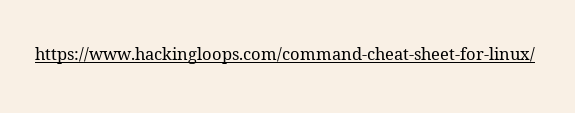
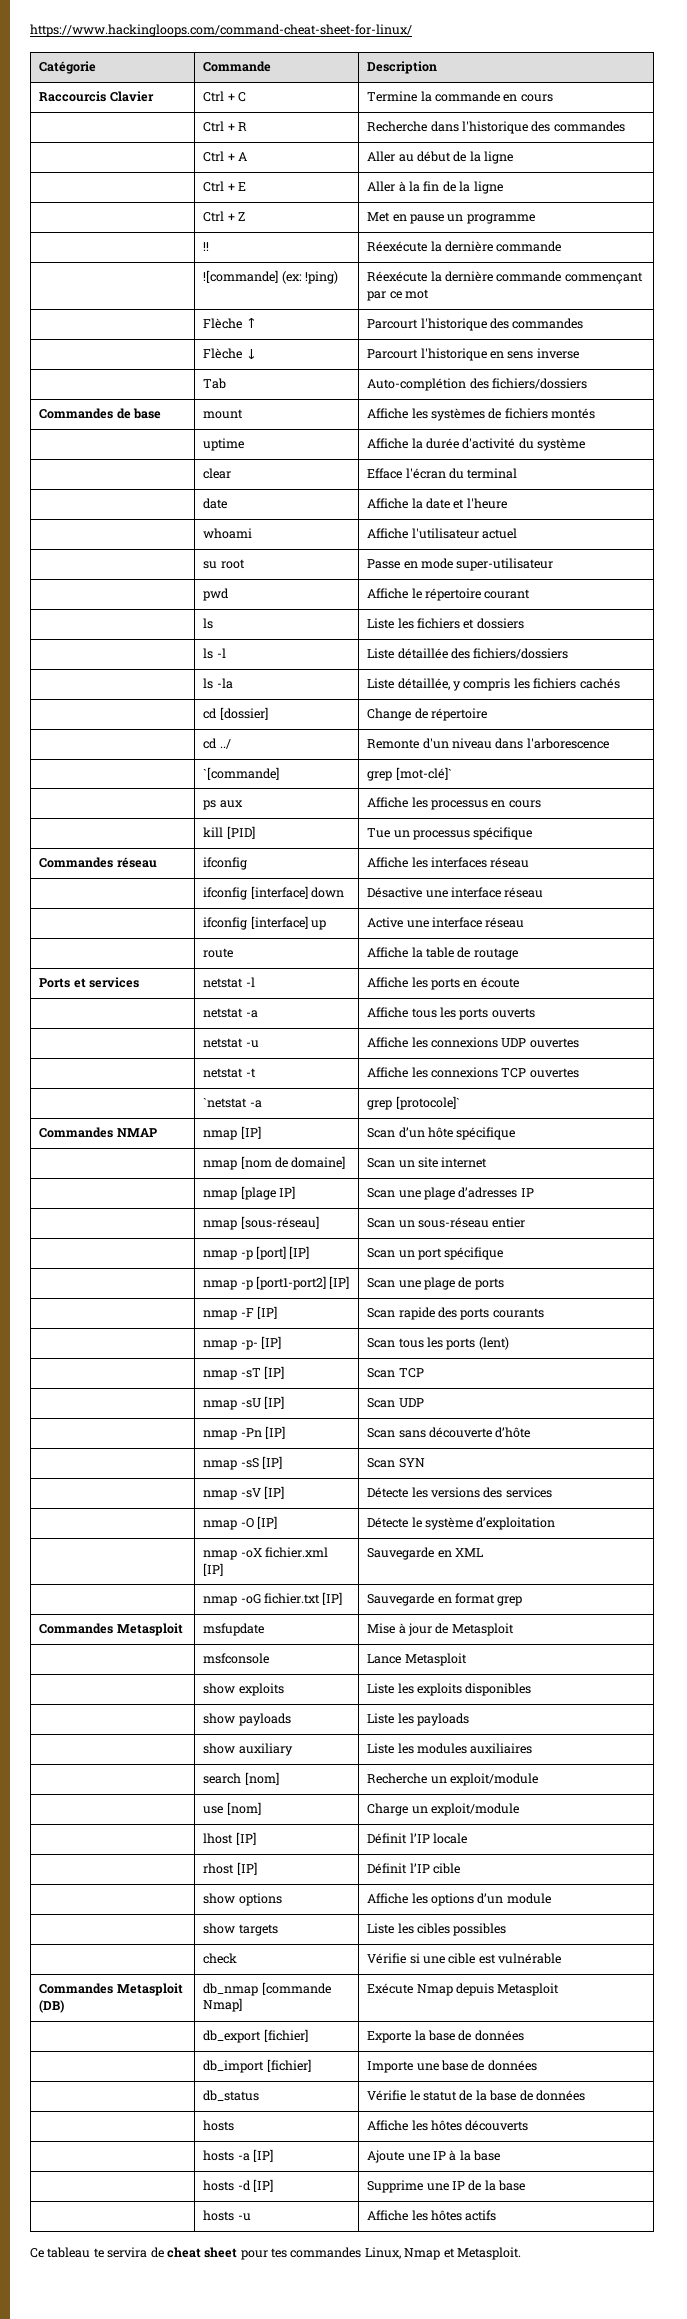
+ Catégorie | Commande | Description
+ Raccourcis Clavier | Ctrl + C | Termine la commande en cours
+ | Ctrl + R | Recherche dans l'historique des commandes
+ | Ctrl + A | Aller au début de la ligne
+ | Ctrl + E | Aller à la fin de la ligne
+ | Ctrl + Z | Met en pause un programme
+ | !! | Réexécute la dernière commande
+ | ![commande] (ex: !ping) | Réexécute la dernière commande commençant par ce mot
+ | Flèche ↑ | Parcourt l'historique des commandes
+ | Flèche ↓ | Parcourt l'historique en sens inverse
+ | Tab | Auto-complétion des fichiers/dossiers
+ Commandes de base | mount | Affiche les systèmes de fichiers montés
+ | uptime | Affiche la durée d'activité du système
+ | clear | Efface l'écran du terminal
+ | date | Affiche la date et l'heure
+ | whoami | Affiche l'utilisateur actuel
+ | su root | Passe en mode super-utilisateur
+ | pwd | Affiche le répertoire courant
+ | ls | Liste les fichiers et dossiers
+ | ls -l | Liste détaillée des fichiers/dossiers
+ | ls -la | Liste détaillée, y compris les fichiers cachés
+ | cd [dossier] | Change de répertoire
+ | cd ../ | Remonte d'un niveau dans l'arborescence
+ | `[commande] | grep [mot-clé]`
+ | ps aux | Affiche les processus en cours
+ | kill [PID] | Tue un processus spécifique
+ Commandes réseau | ifconfig | Affiche les interfaces réseau
+ | ifconfig [interface] down | Désactive une interface réseau
+ | ifconfig [interface] up | Active une interface réseau
+ | route | Affiche la table de routage
+ Ports et services | netstat -l | Affiche les ports en écoute
+ | netstat -a | Affiche tous les ports ouverts
+ | netstat -u | Affiche les connexions UDP ouvertes
+ | netstat -t | Affiche les connexions TCP ouvertes
+ | `netstat -a | grep [protocole]`
+ Commandes NMAP | nmap [IP] | Scan d’un hôte spécifique
+ | nmap [nom de domaine] | Scan un site internet
+ | nmap [plage IP] | Scan une plage d’adresses IP
+ | nmap [sous-réseau] | Scan un sous-réseau entier
+ | nmap -p [port] [IP] | Scan un port spécifique
+ | nmap -p [port1-port2] [IP] | Scan une plage de ports
+ | nmap -F [IP] | Scan rapide des ports courants
+ | nmap -p- [IP] | Scan tous les ports (lent)
+ | nmap -sT [IP] | Scan TCP
+ | nmap -sU [IP] | Scan UDP
+ | nmap -Pn [IP] | Scan sans découverte d’hôte
+ | nmap -sS [IP] | Scan SYN
+ | nmap -sV [IP] | Détecte les versions des services
+ | nmap -O [IP] | Détecte le système d’exploitation
+ | nmap -oX fichier.xml [IP] | Sauvegarde en XML
+ | nmap -oG fichier.txt [IP] | Sauvegarde en format grep
+ Commandes Metasploit | msfupdate | Mise à jour de Metasploit
+ | msfconsole | Lance Metasploit
+ | show exploits | Liste les exploits disponibles
+ | show payloads | Liste les payloads
+ | show auxiliary | Liste les modules auxiliaires
+ | search [nom] | Recherche un exploit/module
+ | use [nom] | Charge un exploit/module
+ | lhost [IP] | Définit l’IP locale
+ | rhost [IP] | Définit l’IP cible
+ | show options | Affiche les options d’un module
+ | show targets | Liste les cibles possibles
+ | check | Vérifie si une cible est vulnérable
+ Commandes Metasploit (DB) | db_nmap [commande Nmap] | Exécute Nmap depuis Metasploit
+ | db_export [fichier] | Exporte la base de données
+ | db_import [fichier] | Importe une base de données
+ | db_status | Vérifie le statut de la base de données
+ | hosts | Affiche les hôtes découverts
+ | hosts -a [IP] | Ajoute une IP à la base
+ | hosts -d [IP] | Supprime une IP de la base
+ | hosts -u | Affiche les hôtes actifs
+ Ce tableau te servira de cheat sheet pour tes commandes Linux, Nmap et Metasploit.

